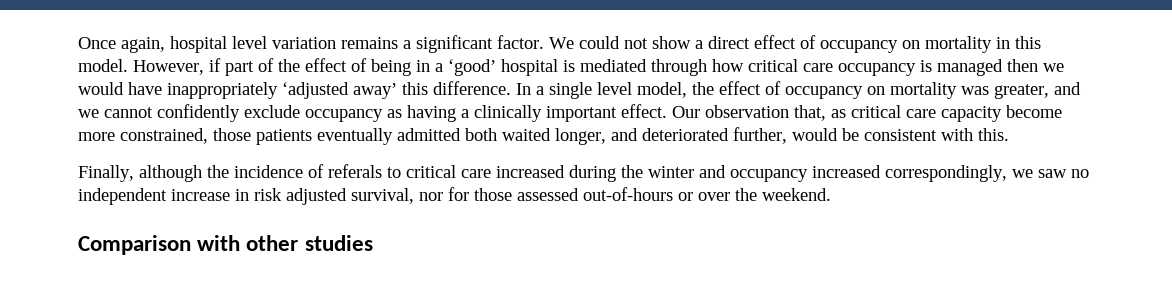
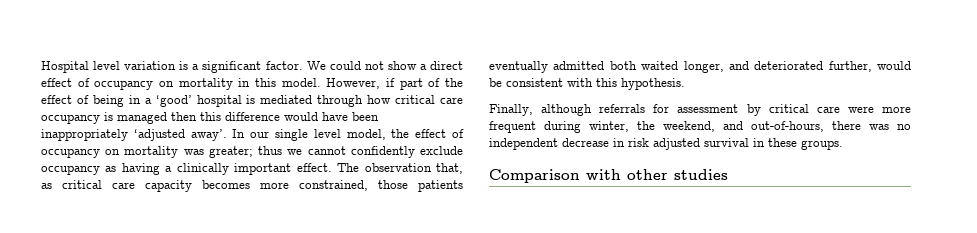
- Once again, hospital level variation remains a significant factor.
+ Hospital level variation is a significant factor.
- However, if part of the effect of being in a ‘good’ hospital is mediated through how critical care occupancy is managed then we would have inappropriately ‘adjusted away’ this difference. In a single level model, the effect of occupancy on mortality was greater, and we cannot confidently exclude occupancy as having a clinically important effect.
+ However, if part of the effect of being in a ‘good’ hospital is mediated through how critical care occupancy is managed then this difference would have been inappropriately ‘adjusted away’. In our single level model, the effect of occupancy on mortality was greater; thus we cannot confidently exclude occupancy as having a clinically important effect.
- Our observation that, as critical care capacity become more constrained, those patients eventually admitted both waited longer, and deteriorated further, would be consistent with this.
+ The observation that, as critical care capacity becomes more constrained, those patients eventually admitted both waited longer, and deteriorated further, would be consistent with this hypothesis.
- Finally, although the incidence of referals to critical care increased during the winter and occupancy increased correspondingly, we saw no independent increase in risk adjusted survival, nor for those assessed out-of-hours or over the weekend.
+ Finally, although referrals for assessment by critical care were more frequent during winter, the weekend, and out-of-hours, there was no independent decrease in risk adjusted survival in these groups.

